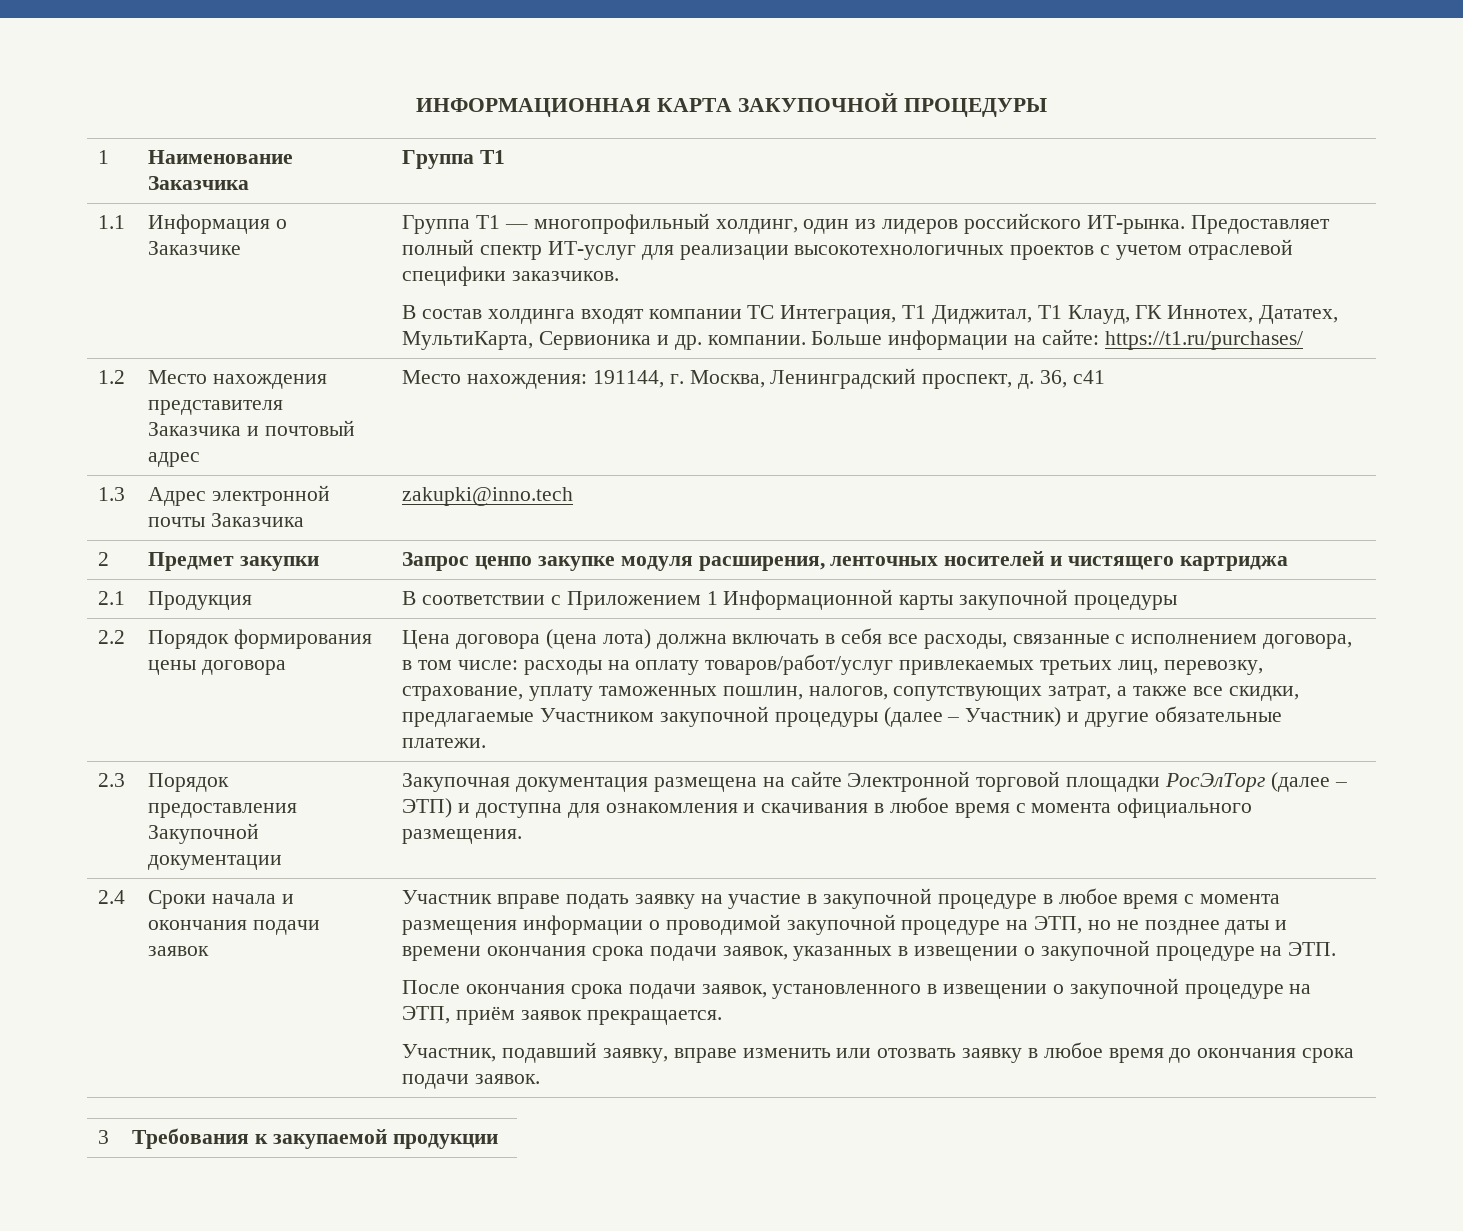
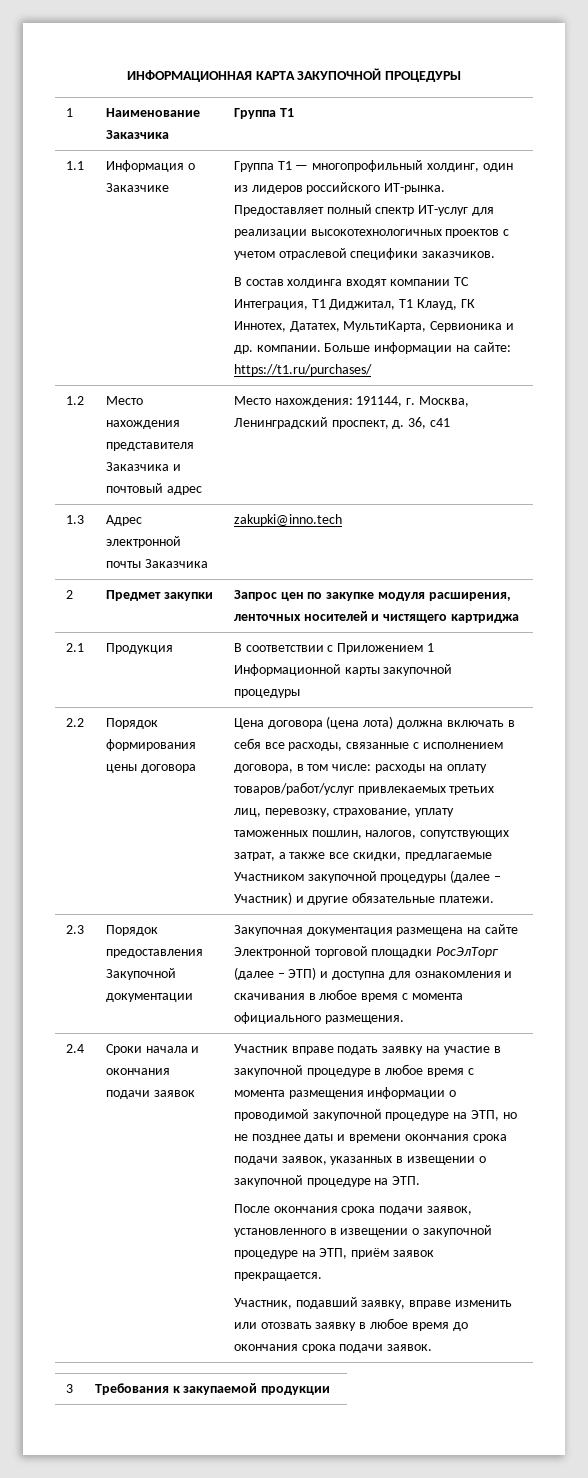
- 2 | Предмет закупки | Запрос ценпо закупке модуля расширения, ленточных носителей и чистящего картриджа
+ 2 | Предмет закупки | Запрос цен по закупке модуля расширения, ленточных носителей и чистящего картриджа

